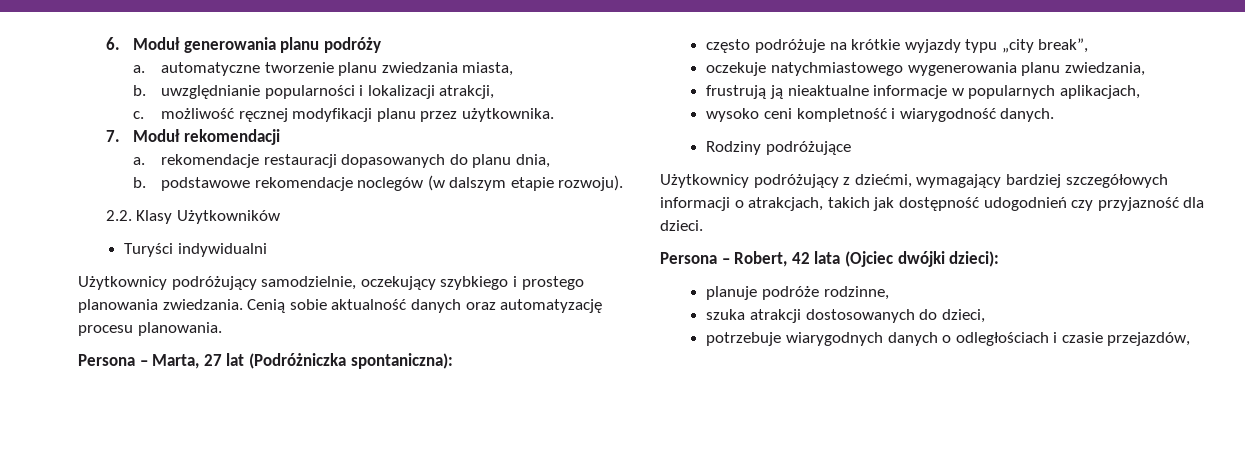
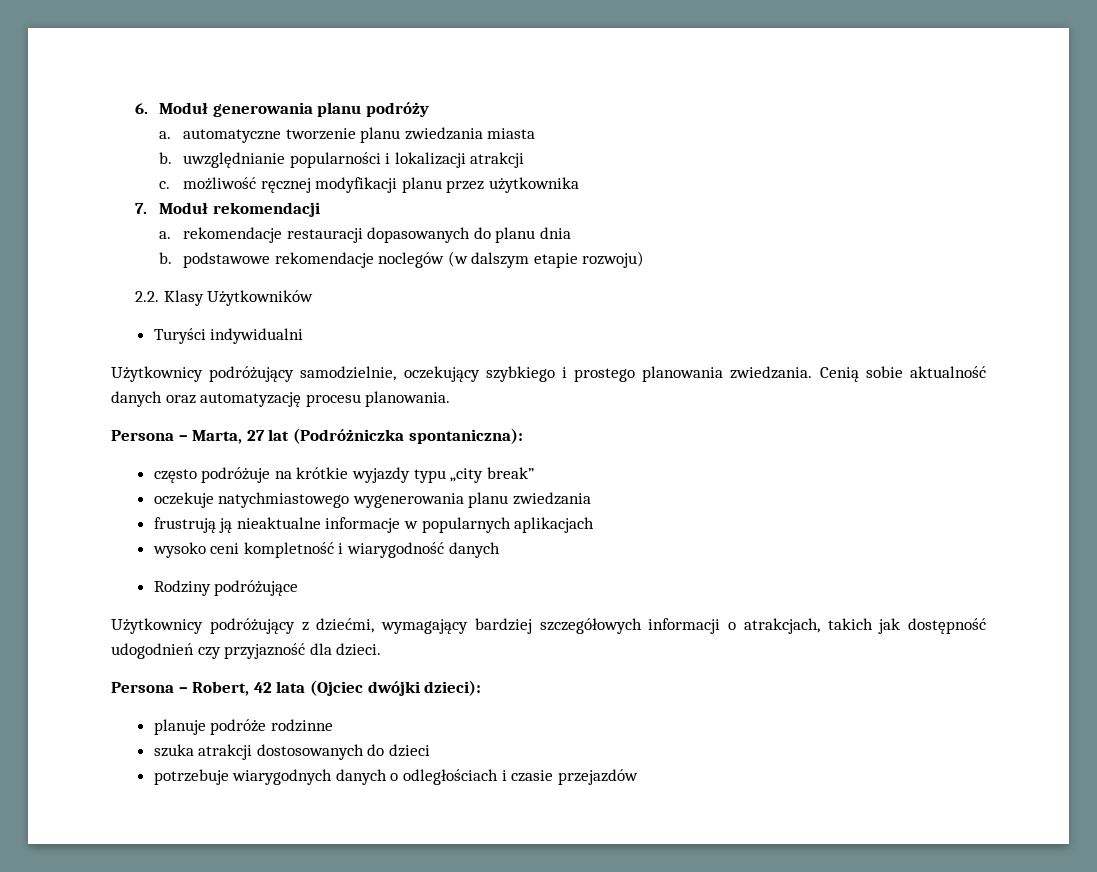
- a. automatyczne tworzenie planu zwiedzania miasta,
+ a. automatyczne tworzenie planu zwiedzania miasta
- b. uwzględnianie popularności i lokalizacji atrakcji,
+ b. uwzględnianie popularności i lokalizacji atrakcji
- c. możliwość ręcznej modyfikacji planu przez użytkownika.
+ c. możliwość ręcznej modyfikacji planu przez użytkownika
- a. rekomendacje restauracji dopasowanych do planu dnia,
+ a. rekomendacje restauracji dopasowanych do planu dnia
- b. podstawowe rekomendacje noclegów (w dalszym etapie rozwoju).
+ b. podstawowe rekomendacje noclegów (w dalszym etapie rozwoju)
- często podróżuje na krótkie wyjazdy typu „city break”,
+ często podróżuje na krótkie wyjazdy typu „city break”
- oczekuje natychmiastowego wygenerowania planu zwiedzania,
+ oczekuje natychmiastowego wygenerowania planu zwiedzania
- frustrują ją nieaktualne informacje w popularnych aplikacjach,
+ frustrują ją nieaktualne informacje w popularnych aplikacjach
- wysoko ceni kompletność i wiarygodność danych.
+ wysoko ceni kompletność i wiarygodność danych
- planuje podróże rodzinne,
+ planuje podróże rodzinne
- szuka atrakcji dostosowanych do dzieci,
+ szuka atrakcji dostosowanych do dzieci
- potrzebuje wiarygodnych danych o odległościach i czasie przejazdów,
+ potrzebuje wiarygodnych danych o odległościach i czasie przejazdów

